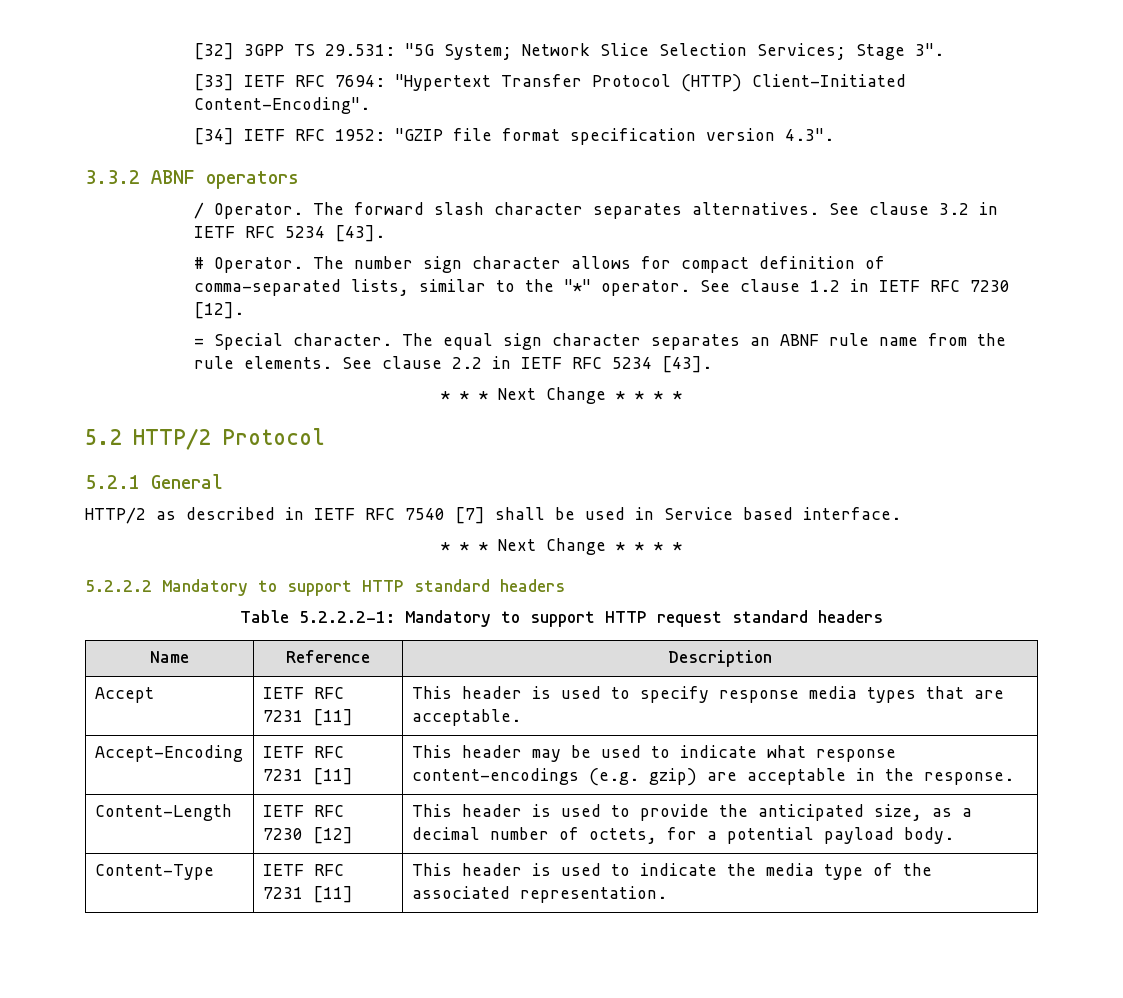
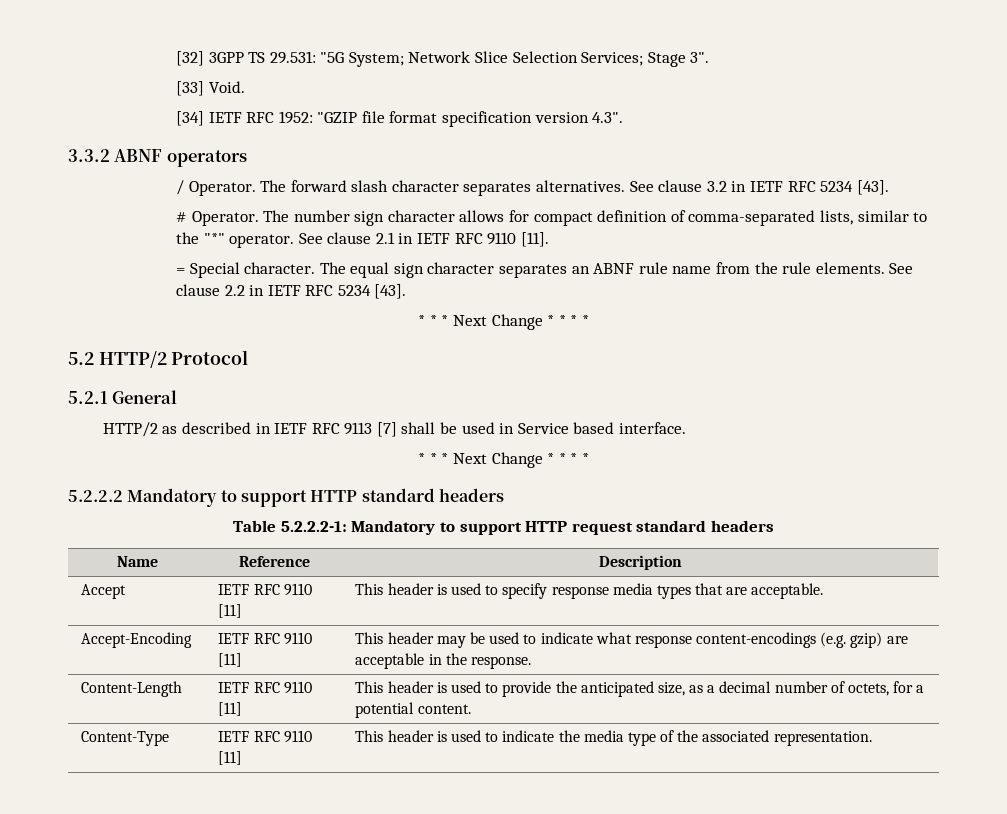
- [33] IETF RFC 7694: "Hypertext Transfer Protocol (HTTP) Client-Initiated Content-Encoding".
+ [33] Void.
- See clause 1.2 in IETF RFC 7230 [12].
+ See clause 2.1 in IETF RFC 9110 [11].
- HTTP/2 as described in IETF RFC 7540 [7] shall be used in Service based interface.
+ HTTP/2 as described in IETF RFC 9113 [7] shall be used in Service based interface.
- Accept | IETF RFC 7231 [11] | This header is used to specify response media types that are acceptable.
+ Accept | IETF RFC 9110 [11] | This header is used to specify response media types that are acceptable.
- Accept-Encoding | IETF RFC 7231 [11] | This header may be used to indicate what response content-encodings (e.g. gzip) are acceptable in the response.
+ Accept-Encoding | IETF RFC 9110 [11] | This header may be used to indicate what response content-encodings (e.g. gzip) are acceptable in the response.
- Content-Length | IETF RFC 7230 [12] | This header is used to provide the anticipated size, as a decimal number of octets, for a potential payload body.
+ Content-Length | IETF RFC 9110 [11] | This header is used to provide the anticipated size, as a decimal number of octets, for a potential content.
- Content-Type | IETF RFC 7231 [11] | This header is used to indicate the media type of the associated representation.
+ Content-Type | IETF RFC 9110 [11] | This header is used to indicate the media type of the associated representation.

